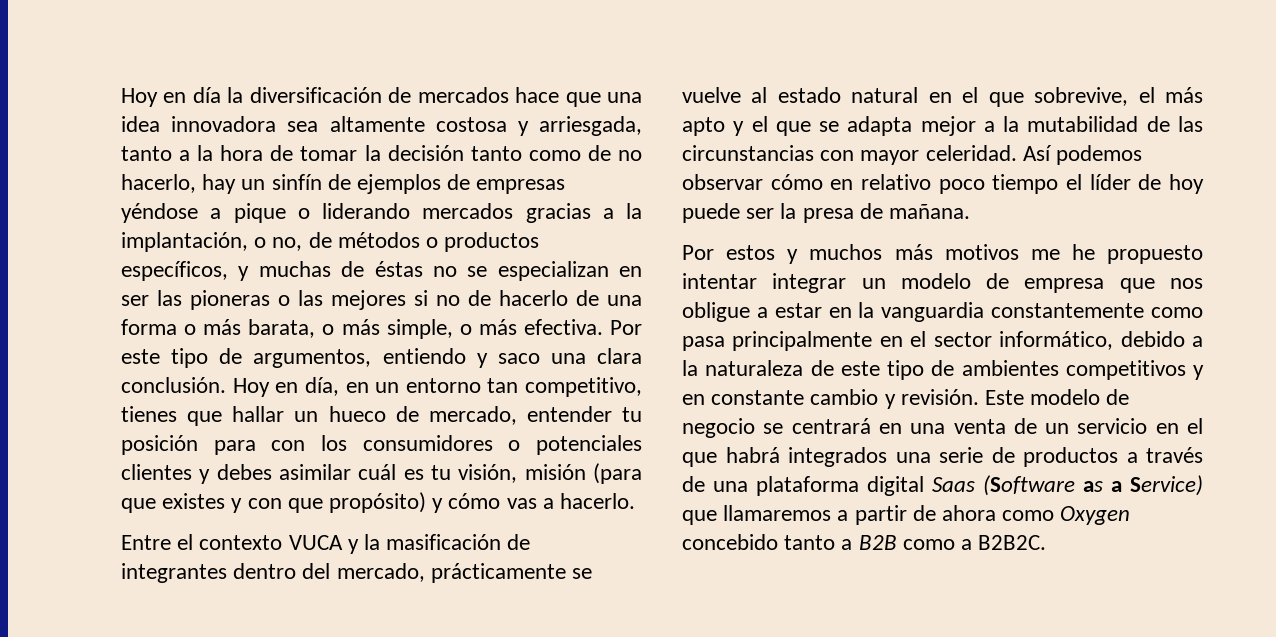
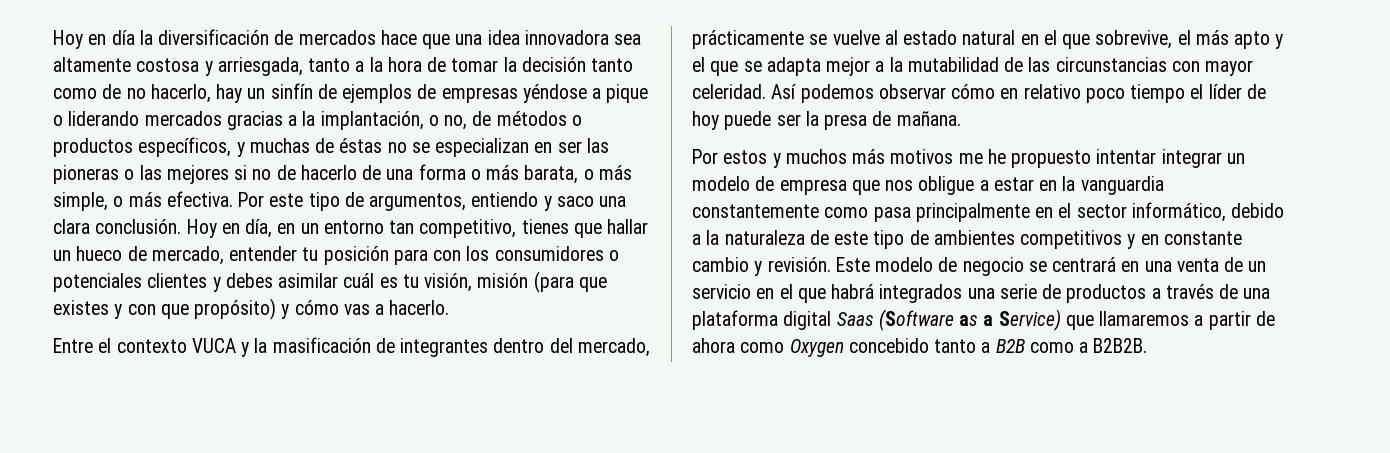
- Este modelo de negocio se centrará en una venta de un servicio en el que habrá integrados una serie de productos a través de una plataforma digital Saas (Software as a Service) que llamaremos a partir de ahora como Oxygen concebido tanto a B2B como a B2B2C.
+ Este modelo de negocio se centrará en una venta de un servicio en el que habrá integrados una serie de productos a través de una plataforma digital Saas (Software as a Service) que llamaremos a partir de ahora como Oxygen concebido tanto a B2B como a B2B2B.

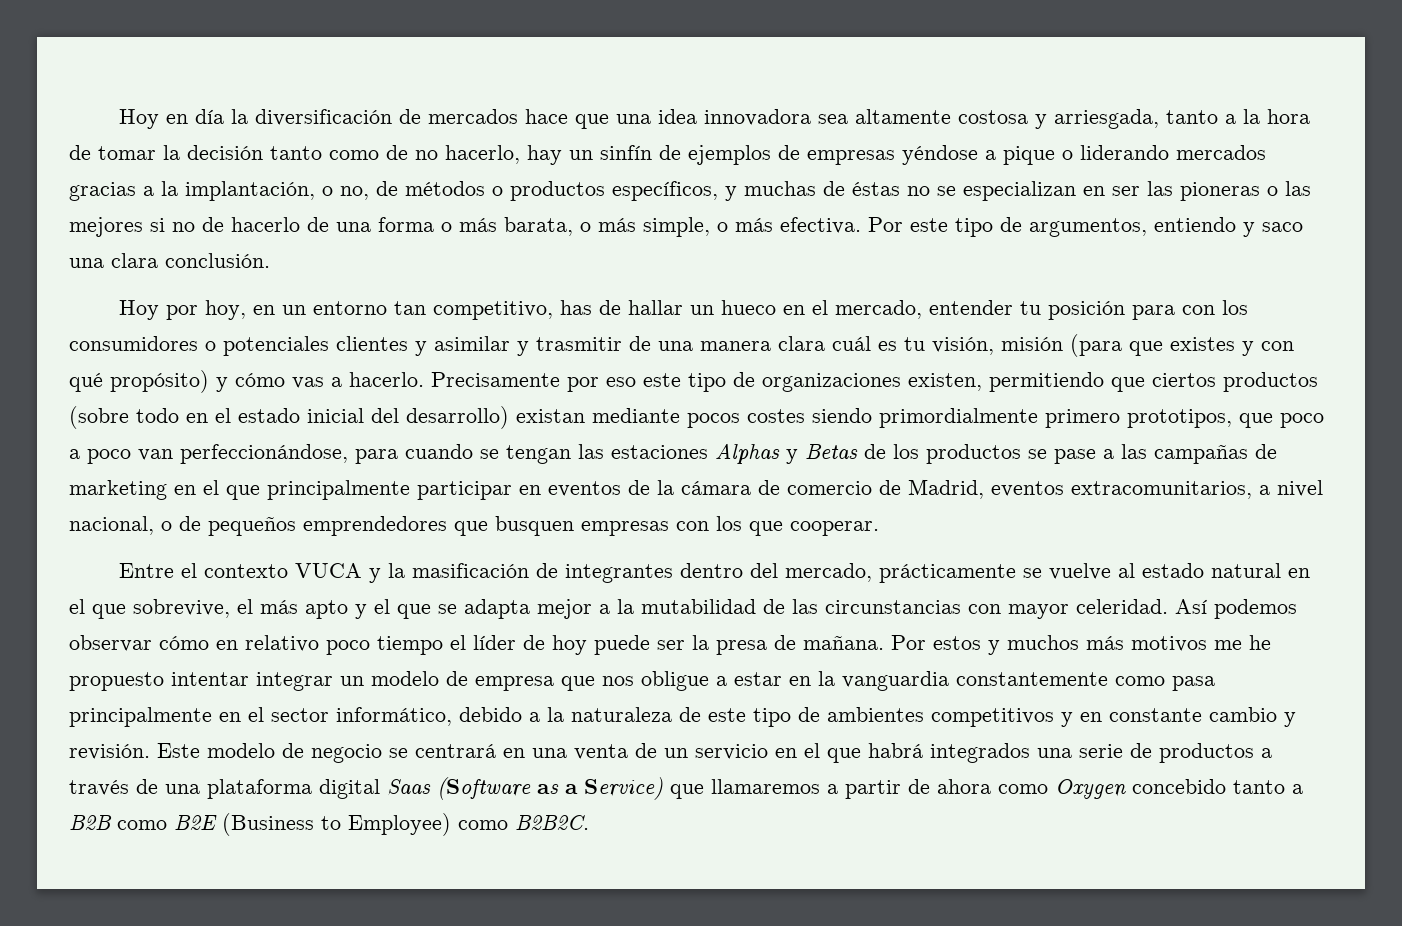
- Por este tipo de argumentos, entiendo y saco una clara conclusión. Hoy en día, en un entorno tan competitivo, tienes que hallar un hueco de mercado, entender tu posición para con los consumidores o potenciales clientes y debes asimilar cuál es tu visión, misión (para que existes y con que propósito) y cómo vas a hacerlo.
+ Por este tipo de argumentos, entiendo y saco una clara conclusión.
+ Hoy por hoy, en un entorno tan competitivo, has de hallar un hueco en el mercado, entender tu posición para con los consumidores o potenciales clientes y asimilar y trasmitir de una manera clara cuál es tu visión, misión (para que existes y con qué propósito) y cómo vas a hacerlo. Precisamente por eso este tipo de organizaciones existen, permitiendo que ciertos productos (sobre todo en el estado inicial del desarrollo) existan mediante pocos costes siendo primordialmente primero prototipos, que poco a poco van perfeccionándose, para cuando se tengan las estaciones Alphas y Betas de los productos se pase a las campañas de marketing en el que principalmente participar en eventos de la cámara de comercio de Madrid, eventos extracomunitarios, a nivel nacional, o de pequeños emprendedores que busquen empresas con los que cooperar.
- Así podemos observar cómo en relativo poco tiempo el líder de hoy puede ser la presa de mañana.
- Por estos y muchos más motivos me he propuesto intentar integrar un modelo de empresa que nos obligue a estar en la vanguardia constantemente como pasa principalmente en el sector informático, debido a la naturaleza de este tipo de ambientes competitivos y en constante cambio y revisión.
+ Así podemos observar cómo en relativo poco tiempo el líder de hoy puede ser la presa de mañana. Por estos y muchos más motivos me he propuesto intentar integrar un modelo de empresa que nos obligue a estar en la vanguardia constantemente como pasa principalmente en el sector informático, debido a la naturaleza de este tipo de ambientes competitivos y en constante cambio y revisión.
- Este modelo de negocio se centrará en una venta de un servicio en el que habrá integrados una serie de productos a través de una plataforma digital Saas (Software as a Service) que llamaremos a partir de ahora como Oxygen concebido tanto a B2B como a B2B2B.
+ Este modelo de negocio se centrará en una venta de un servicio en el que habrá integrados una serie de productos a través de una plataforma digital Saas (Software as a Service) que llamaremos a partir de ahora como Oxygen concebido tanto a B2B como B2E (Business to Employee) como B2B2C.

